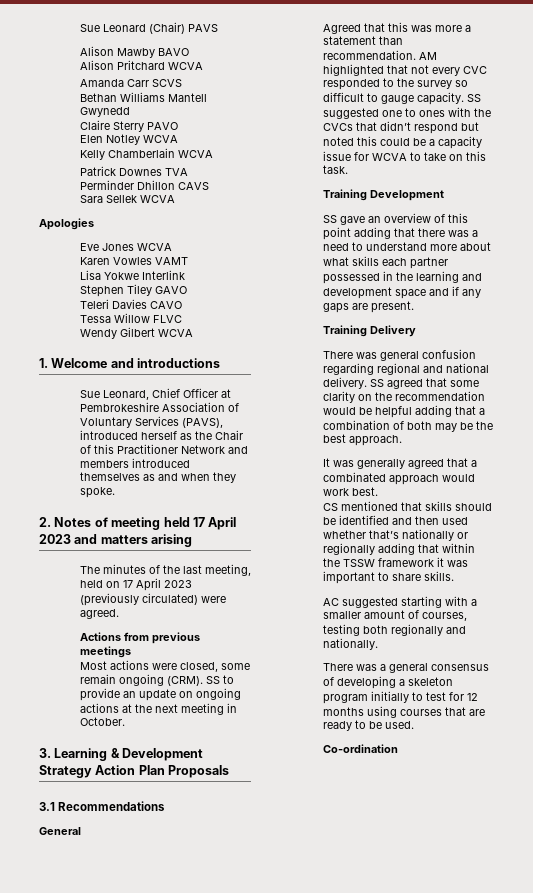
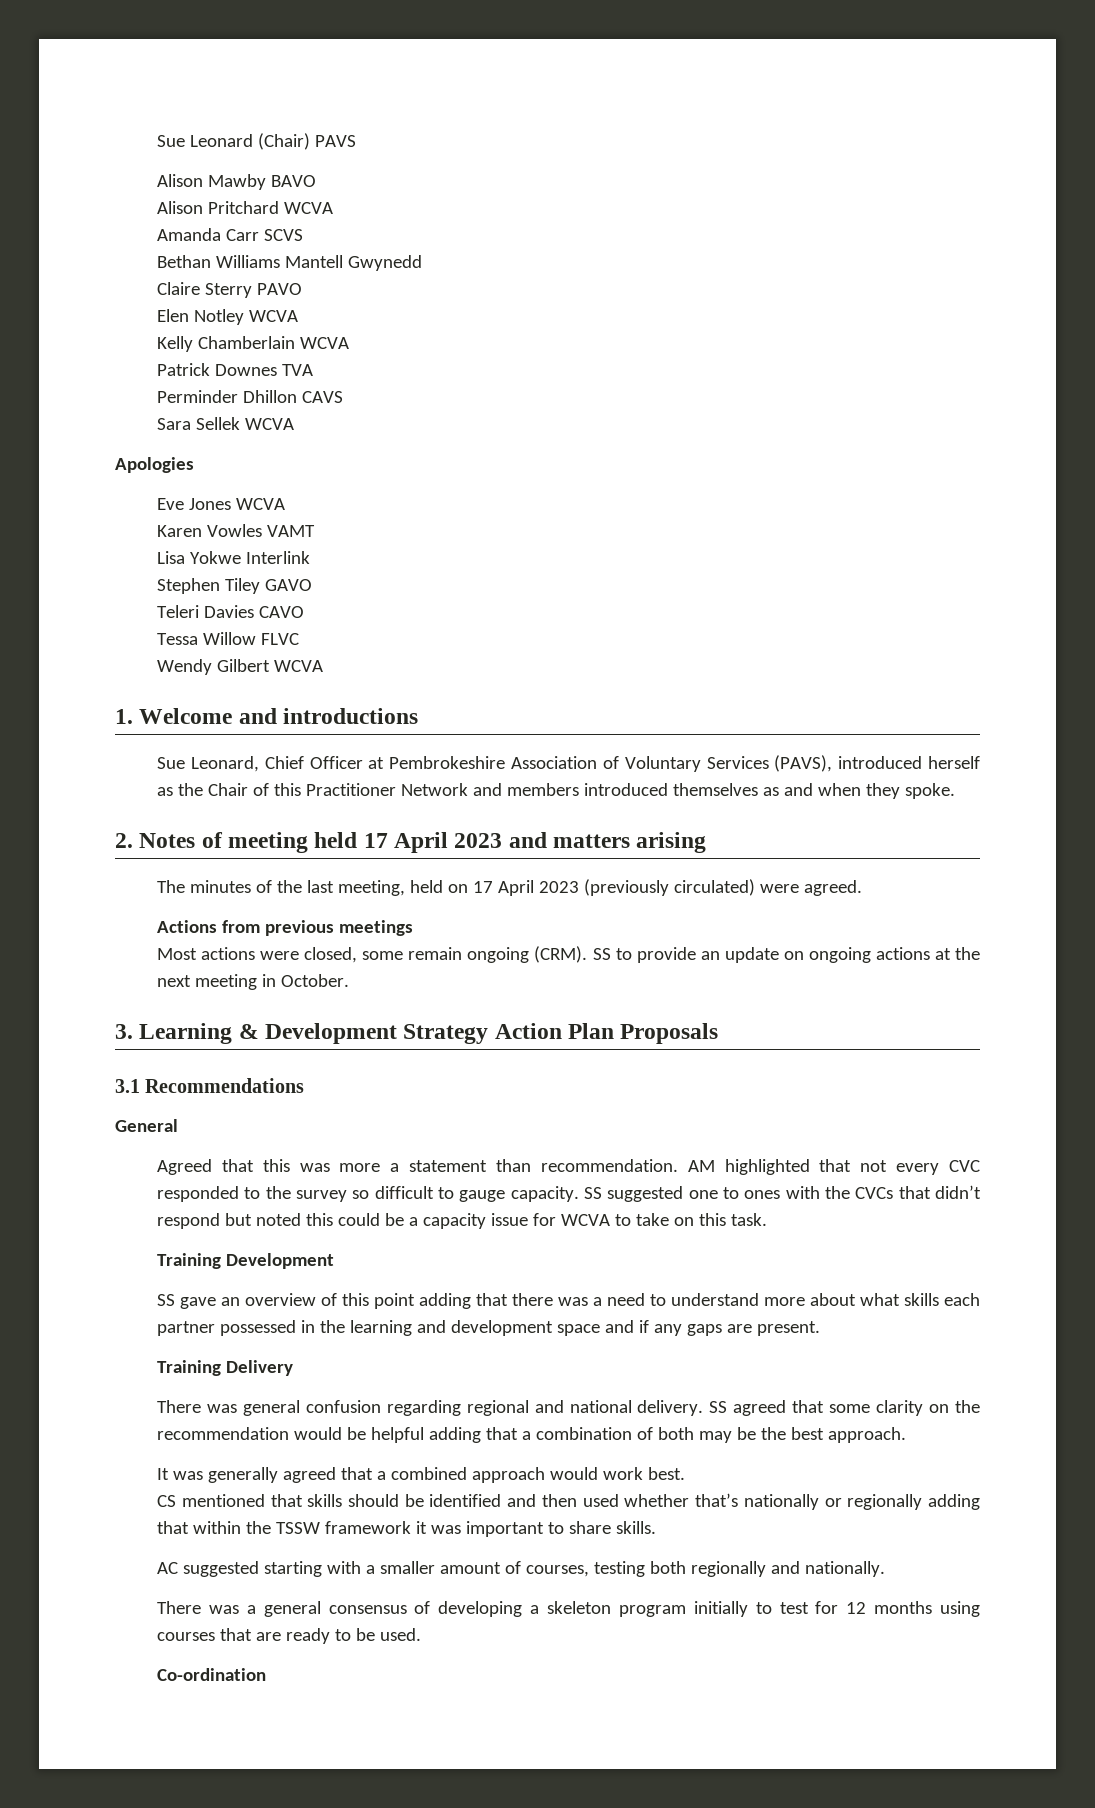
- It was generally agreed that a combinated approach would work best.
+ It was generally agreed that a combined approach would work best.

